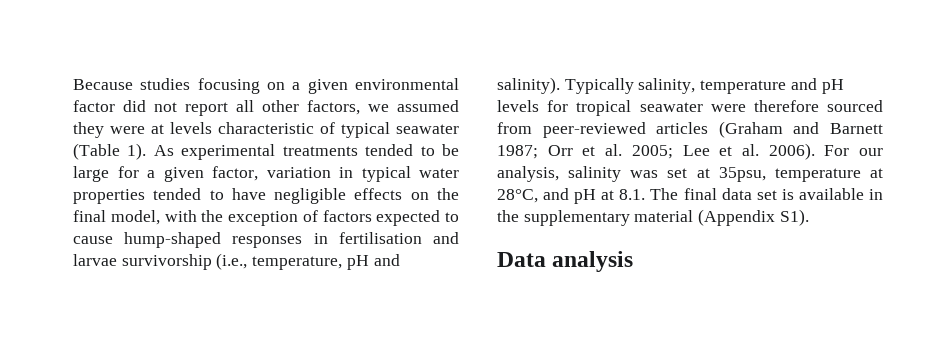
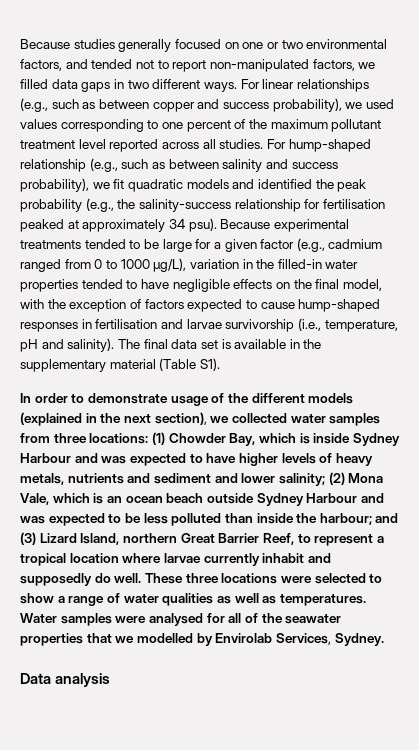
- Because studies focusing on a given environmental factor did not report all other factors, we assumed they were at levels characteristic of typical seawater (Table 1). As experimental treatments tended to be large for a given factor, variation in typical water properties tended to have negligible effects on the final model, with the exception of factors expected to cause hump-shaped responses in fertilisation and larvae survivorship (i.e., temperature, pH and salinity).
+ Because studies generally focused on one or two environmental factors, and tended not to report non-manipulated factors, we filled data gaps in two different ways. For linear relationships (e.g., such as between copper and success probability), we used values corresponding to one percent of the maximum pollutant treatment level reported across all studies. For hump-shaped relationship (e.g., such as between salinity and success probability), we fit quadratic models and identified the peak probability (e.g., the salinity-success relationship for fertilisation peaked at approximately 34 psu). Because experimental treatments tended to be large for a given factor (e.g., cadmium ranged from 0 to 1000 µg/L), variation in the filled-in water properties tended to have negligible effects on the final model, with the exception of factors expected to cause hump-shaped responses in fertilisation and larvae survivorship (i.e., temperature, pH and salinity).
- Typically salinity, temperature and pH levels for tropical seawater were therefore sourced from peer-reviewed articles (Graham and Barnett 1987; Orr et al. 2005; Lee et al. 2006). For our analysis, salinity was set at 35psu, temperature at 28°C, and pH at 8.1. The final data set is available in the supplementary material (Appendix S1).
+ The final data set is available in the supplementary material (Table S1).
+ In order to demonstrate usage of the different models (explained in the next section), we collected water samples from three locations: (1) Chowder Bay, which is inside Sydney Harbour and was expected to have higher levels of heavy metals, nutrients and sediment and lower salinity; (2) Mona Vale, which is an ocean beach outside Sydney Harbour and was expected to be less polluted than inside the harbour; and (3) Lizard Island, northern Great Barrier Reef, to represent a tropical location where larvae currently inhabit and supposedly do well. These three locations were selected to show a range of water qualities as well as temperatures. Water samples were analysed for all of the seawater properties that we modelled by Envirolab Services, Sydney.

